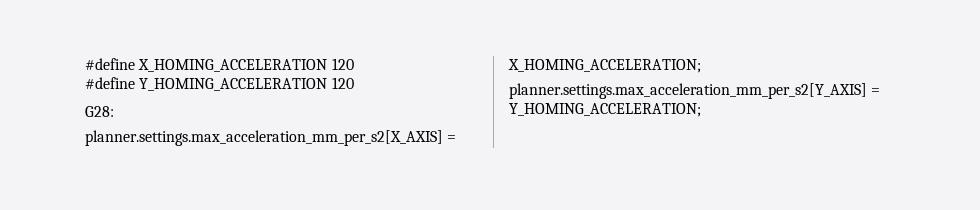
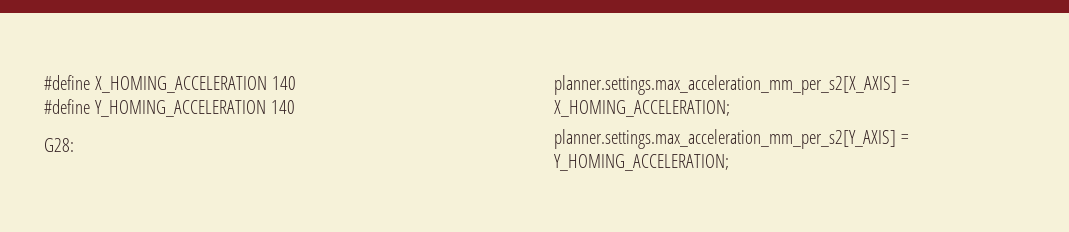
- #define X_HOMING_ACCELERATION 120
+ #define X_HOMING_ACCELERATION 140
- #define Y_HOMING_ACCELERATION 120
+ #define Y_HOMING_ACCELERATION 140

